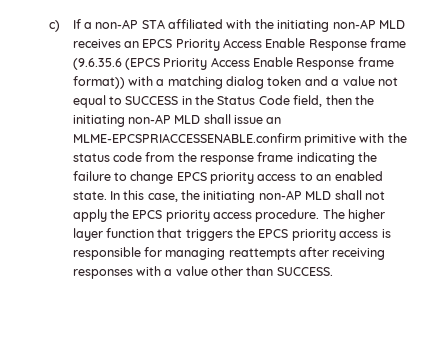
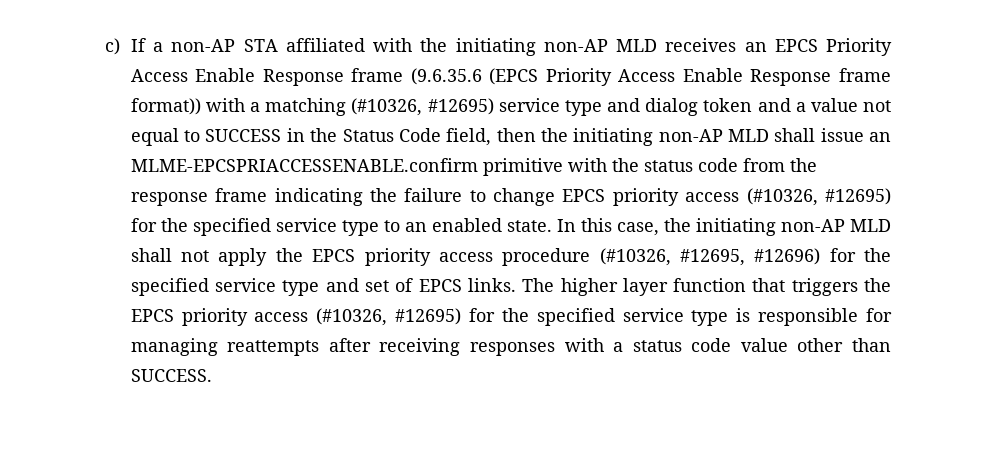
- c) If a non-AP STA affiliated with the initiating non-AP MLD receives an EPCS Priority Access Enable Response frame (9.6.35.6 (EPCS Priority Access Enable Response frame format)) with a matching dialog token and a value not equal to SUCCESS in the Status Code field, then the initiating non-AP MLD shall issue an MLME-EPCSPRIACCESSENABLE.confirm primitive with the status code from the response frame indicating the failure to change EPCS priority access to an enabled state.
+ c) If a non-AP STA affiliated with the initiating non-AP MLD receives an EPCS Priority Access Enable Response frame (9.6.35.6 (EPCS Priority Access Enable Response frame format)) with a matching (#10326, #12695) service type and dialog token and a value not equal to SUCCESS in the Status Code field, then the initiating non-AP MLD shall issue an MLME-EPCSPRIACCESSENABLE.confirm primitive with the status code from the response frame indicating the failure to change EPCS priority access (#10326, #12695) for the specified service type to an enabled state.
- In this case, the initiating non-AP MLD shall not apply the EPCS priority access procedure.
+ In this case, the initiating non-AP MLD shall not apply the EPCS priority access procedure (#10326, #12695, #12696) for the specified service type and set of EPCS links.
- The higher layer function that triggers the EPCS priority access is responsible for managing reattempts after receiving responses with a value other than SUCCESS.
+ The higher layer function that triggers the EPCS priority access (#10326, #12695) for the specified service type is responsible for managing reattempts after receiving responses with a status code value other than SUCCESS.

